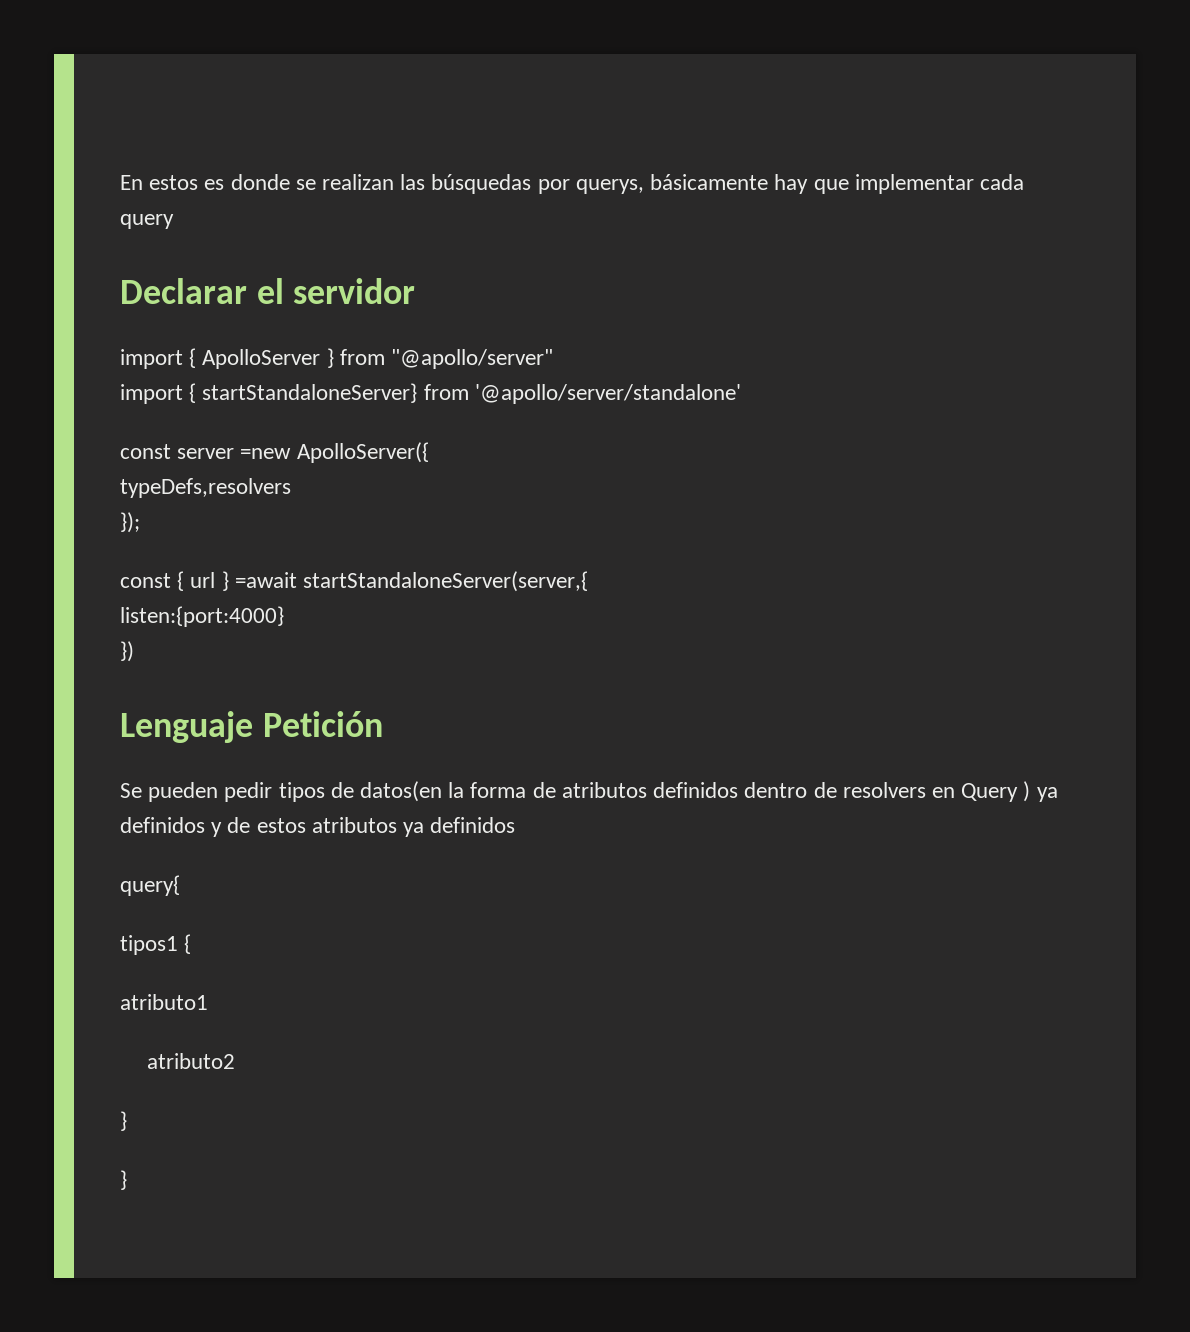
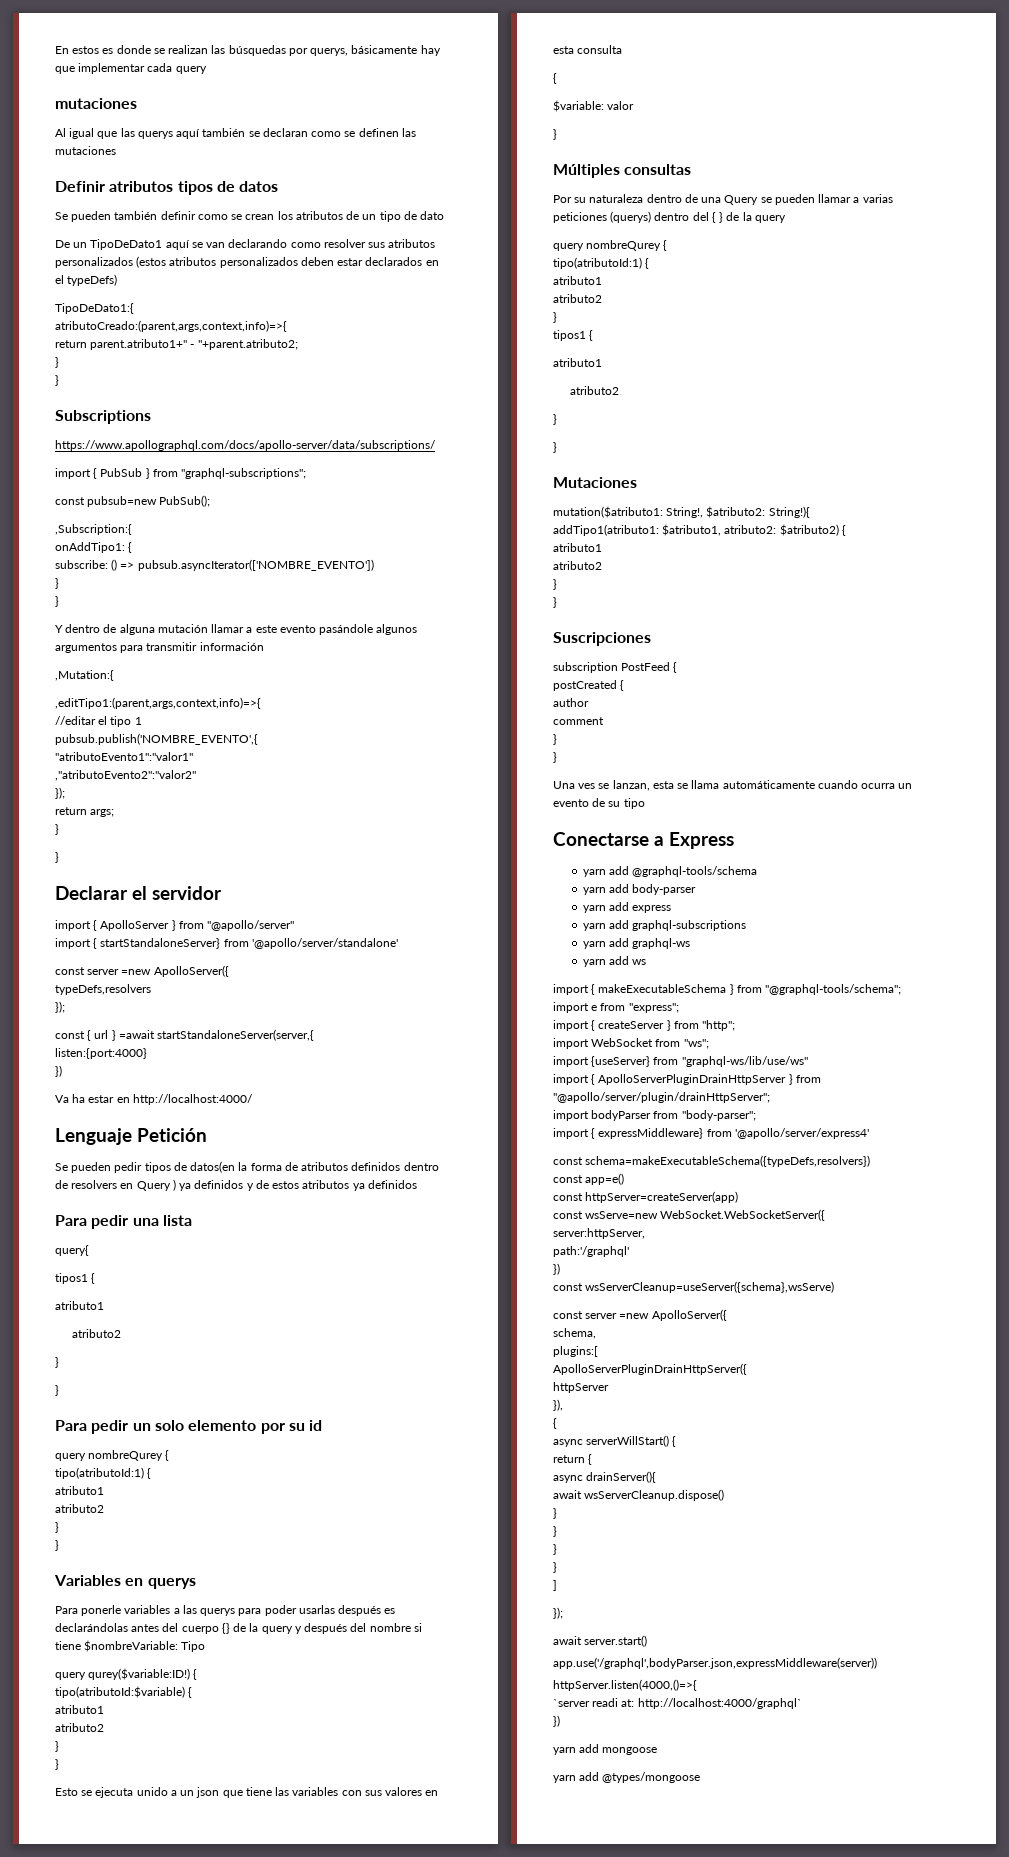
  En estos es donde se realizan las búsquedas por querys, básicamente hay que implementar cada query
+ mutaciones
+ Al igual que las querys aquí también se declaran como se definen las mutaciones
+ Definir atributos tipos de datos
+ Se pueden también definir como se crean los atributos de un tipo de dato
+ De un TipoDeDato1 aquí se van declarando como resolver sus atributos personalizados (estos atributos personalizados deben estar declarados en el typeDefs)
+ TipoDeDato1:{
+ atributoCreado:(parent,args,context,info)=>{
+ return parent.atributo1+" - "+parent.atributo2;
+ }
+ }
+ Subscriptions
+ https://www.apollographql.com/docs/apollo-server/data/subscriptions/
+ import { PubSub } from "graphql-subscriptions";
+ const pubsub=new PubSub();
+ ,Subscription:{
+ onAddTipo1: {
+ subscribe: () => pubsub.asyncIterator(['NOMBRE_EVENTO'])
+ }
+ }
+ Y dentro de alguna mutación llamar a este evento pasándole algunos argumentos para transmitir información
+ ,Mutation:{
+ ,editTipo1:(parent,args,context,info)=>{
+ //editar el tipo 1
+ pubsub.publish('NOMBRE_EVENTO',{
+ "atributoEvento1":"valor1"
+ ,"atributoEvento2":"valor2"
+ });
+ return args;
+ }
+ }
+ Va ha estar en http://localhost:4000/
+ Para pedir una lista
+ Para pedir un solo elemento por su id
+ query nombreQurey {
+ tipo(atributoId:1) {
+ atributo1
+ atributo2
+ }
+ }
+ Variables en querys
+ Para ponerle variables a las querys para poder usarlas después es declarándolas antes del cuerpo {} de la query y después del nombre si tiene $nombreVariable: Tipo
+ query qurey($variable:ID!) {
+ tipo(atributoId:$variable) {
+ atributo1
+ atributo2
+ }
+ }
+ Esto se ejecuta unido a un json que tiene las variables con sus valores en esta consulta
+ {
+ $variable: valor
+ }
+ Múltiples consultas
+ Por su naturaleza dentro de una Query se pueden llamar a varias peticiones (querys) dentro del { } de la query
+ query nombreQurey {
+ tipo(atributoId:1) {
+ atributo1
+ atributo2
+ }
+ tipos1 {
+ atributo1
+ atributo2
+ }
+ }
+ Mutaciones
+ mutation($atributo1: String!, $atributo2: String!){
+ addTipo1(atributo1: $atributo1, atributo2: $atributo2) {
+ atributo1
+ atributo2
+ }
+ }
+ Suscripciones
+ subscription PostFeed {
+ postCreated {
+ author
+ comment
+ }
+ }
+ Una ves se lanzan, esta se llama automáticamente cuando ocurra un evento de su tipo
+ Conectarse a Express
+ yarn add @graphql-tools/schema
+ yarn add body-parser
+ yarn add express
+ yarn add graphql-subscriptions
+ yarn add graphql-ws
+ yarn add ws
+ import { makeExecutableSchema } from "@graphql-tools/schema";
+ import e from "express";
+ import { createServer } from "http";
+ import WebSocket from "ws";
+ import {useServer} from "graphql-ws/lib/use/ws"
+ import { ApolloServerPluginDrainHttpServer } from "@apollo/server/plugin/drainHttpServer";
+ import bodyParser from "body-parser";
+ import { expressMiddleware} from '@apollo/server/express4'
+ const schema=makeExecutableSchema({typeDefs,resolvers})
+ const app=e()
+ const httpServer=createServer(app)
+ const wsServe=new WebSocket.WebSocketServer({
+ server:httpServer,
+ path:'/graphql'
+ })
+ const wsServerCleanup=useServer({schema},wsServe)
+ const server =new ApolloServer({
+ schema,
+ plugins:[
+ ApolloServerPluginDrainHttpServer({
+ httpServer
+ }),
+ {
+ async serverWillStart() {
+ return {
+ async drainServer(){
+ await wsServerCleanup.dispose()
+ }
+ }
+ }
+ }
+ ]
+ });
+ await server.start()
+ app.use('/graphql',bodyParser.json,expressMiddleware(server))
+ httpServer.listen(4000,()=>{
+ `server readi at: http://localhost:4000/graphql`
+ })
+ yarn add mongoose
+ yarn add @types/mongoose

